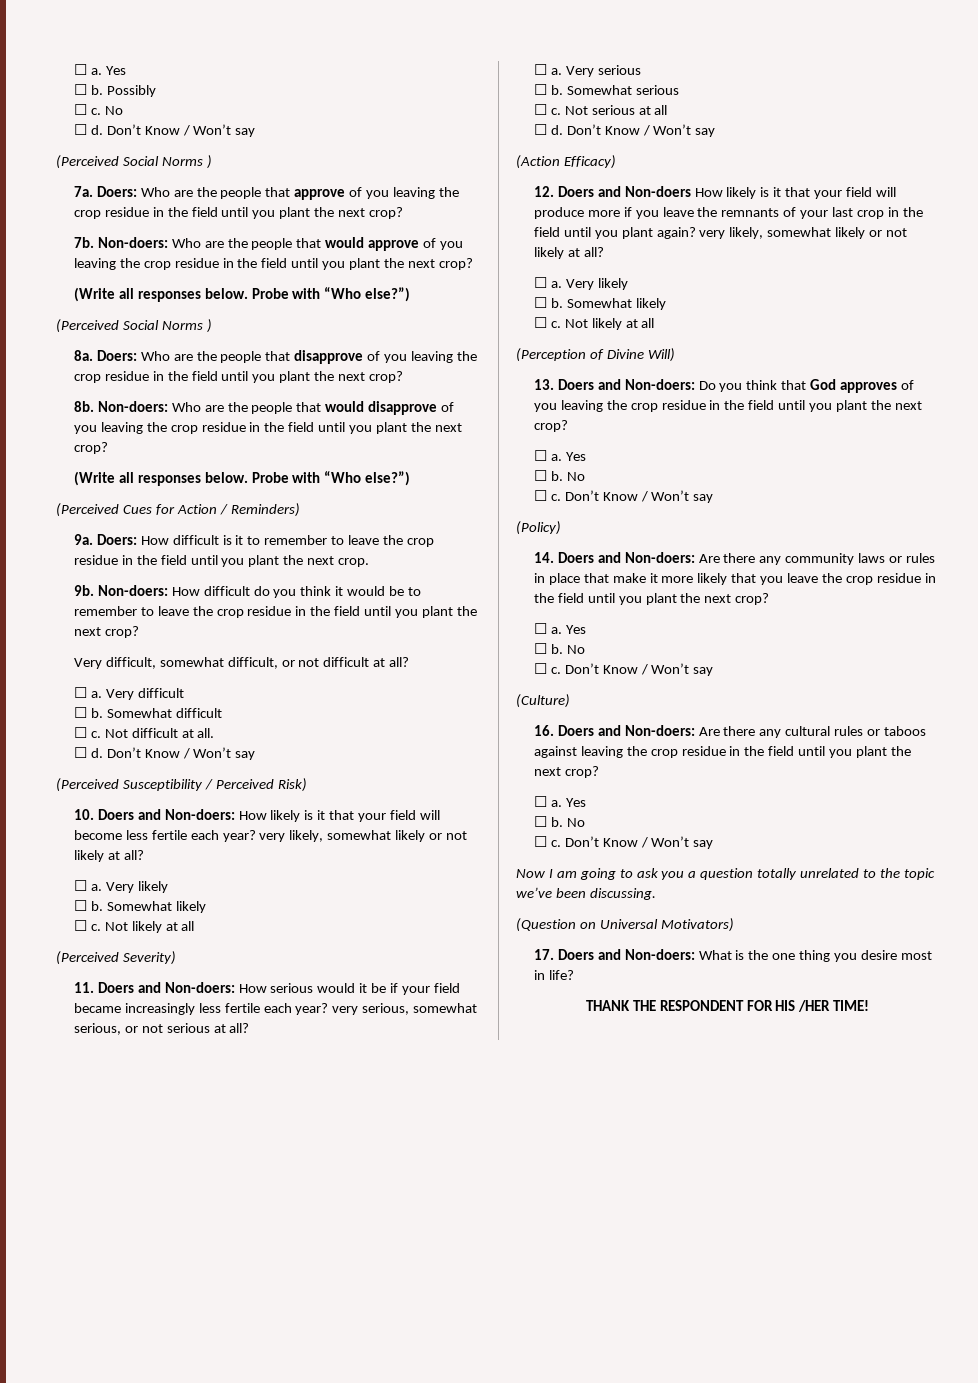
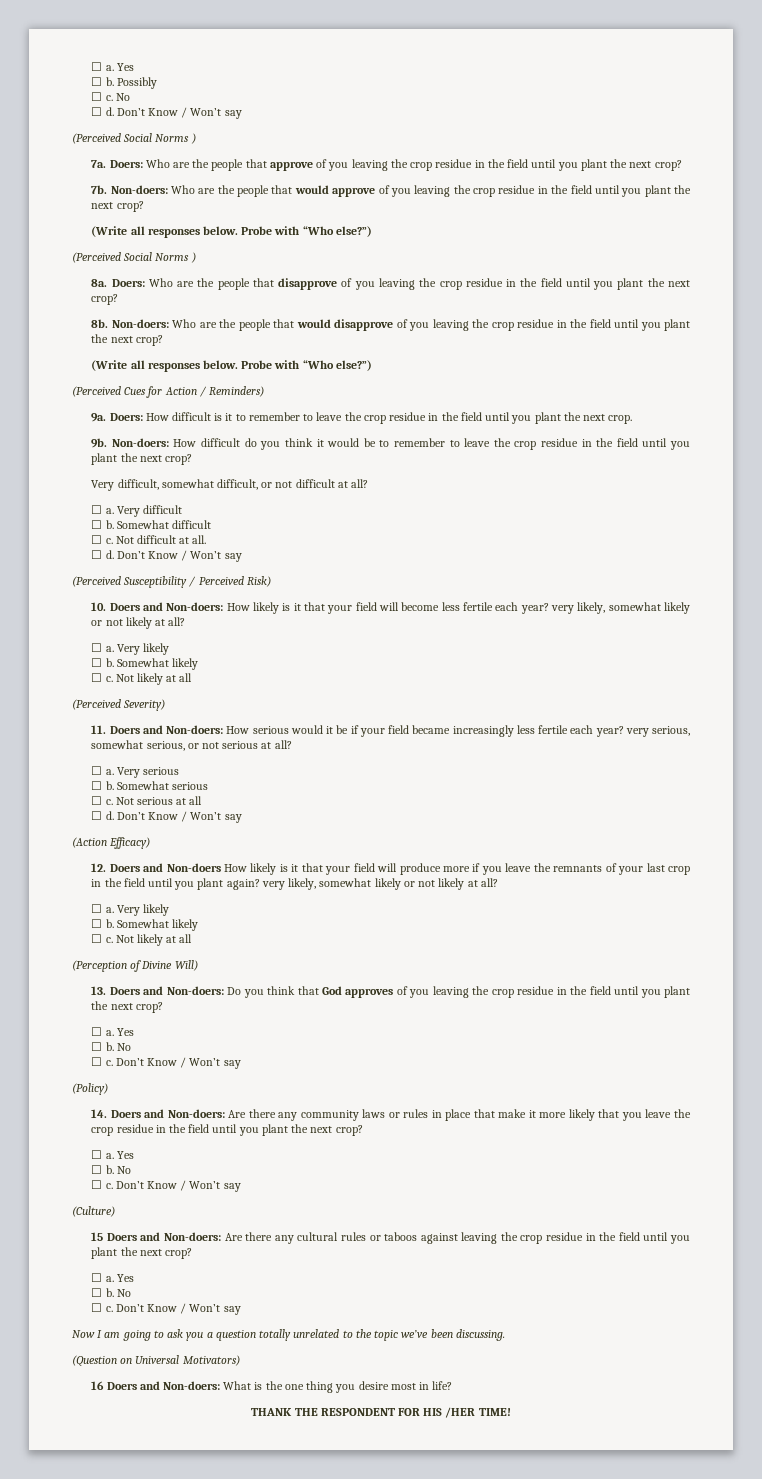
- 16. Doers and Non-doers: Are there any cultural rules or taboos against leaving the crop residue in the field until you plant the next crop?
+ 15 Doers and Non-doers: Are there any cultural rules or taboos against leaving the crop residue in the field until you plant the next crop?
- 17. Doers and Non-doers: What is the one thing you desire most in life?
+ 16 Doers and Non-doers: What is the one thing you desire most in life?

